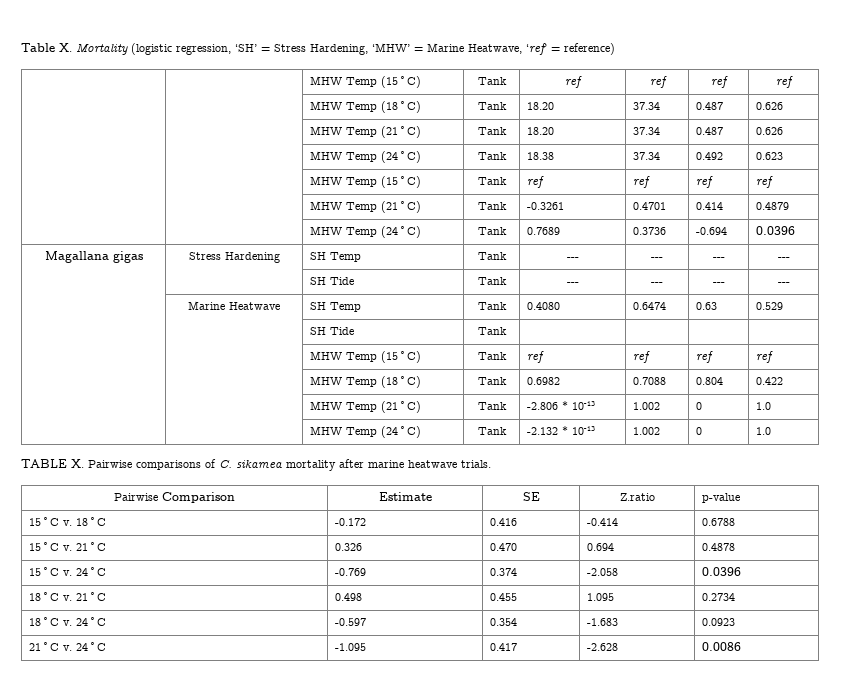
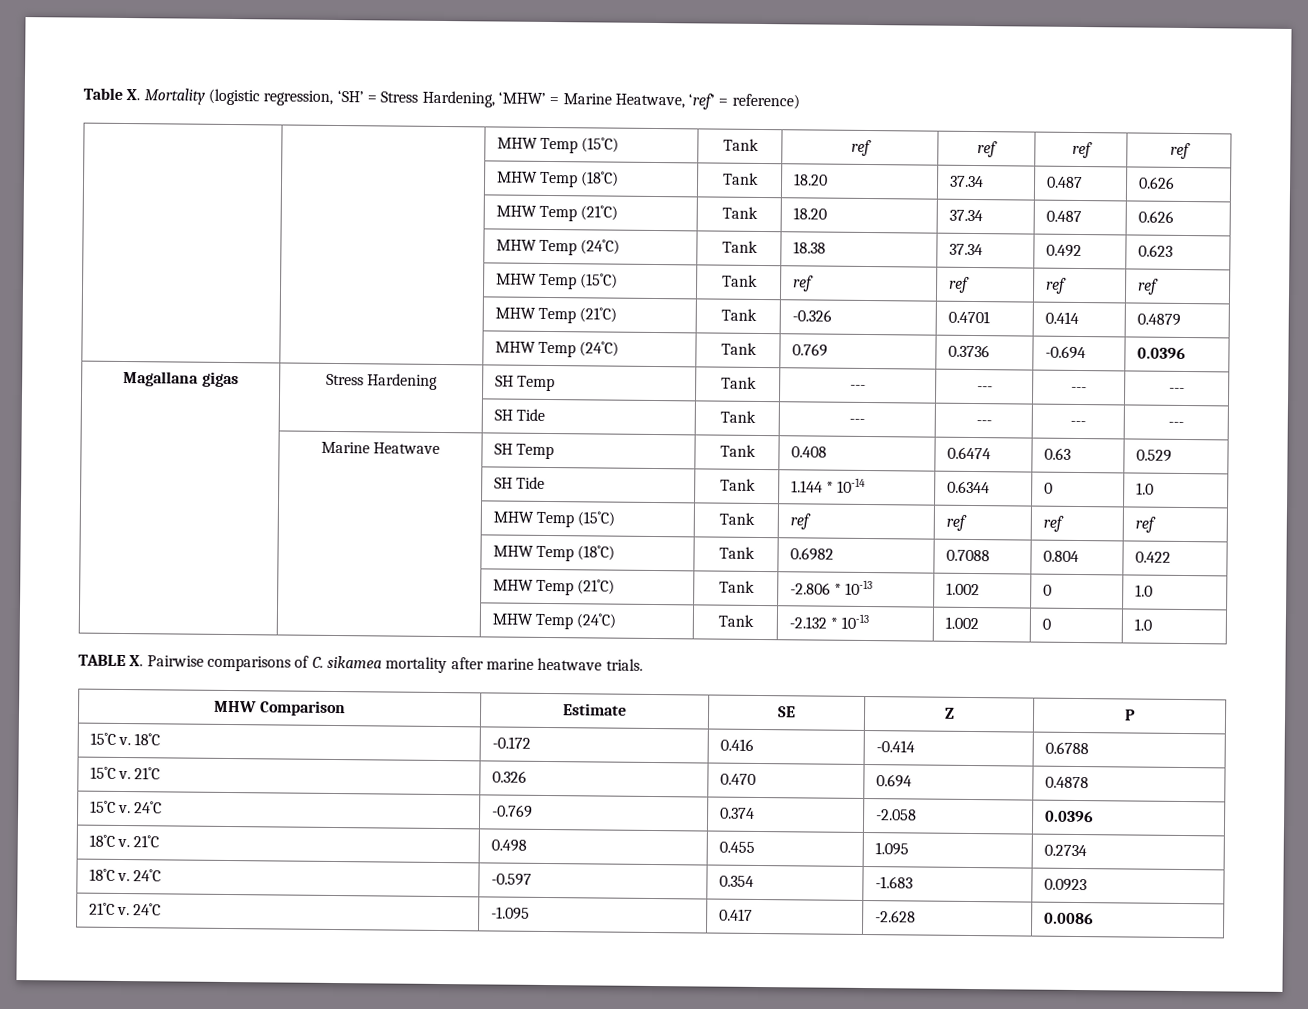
- | | MHW Temp (21˚C) | Tank | -0.3261 | 0.4701 | 0.414 | 0.4879
+ | | MHW Temp (21˚C) | Tank | -0.326 | 0.4701 | 0.414 | 0.4879
- | | MHW Temp (24˚C) | Tank | 0.7689 | 0.3736 | -0.694 | 0.0396
+ | | MHW Temp (24˚C) | Tank | 0.769 | 0.3736 | -0.694 | 0.0396
- | Marine Heatwave | SH Temp | Tank | 0.4080 | 0.6474 | 0.63 | 0.529
+ | Marine Heatwave | SH Temp | Tank | 0.408 | 0.6474 | 0.63 | 0.529
- | | SH Tide | Tank | | | |
+ | | SH Tide | Tank | 1.144 * 10-14 | 0.6344 | 0 | 1.0
- Pairwise Comparison | Estimate | SE | Z.ratio | p-value
+ MHW Comparison | Estimate | SE | Z | P

